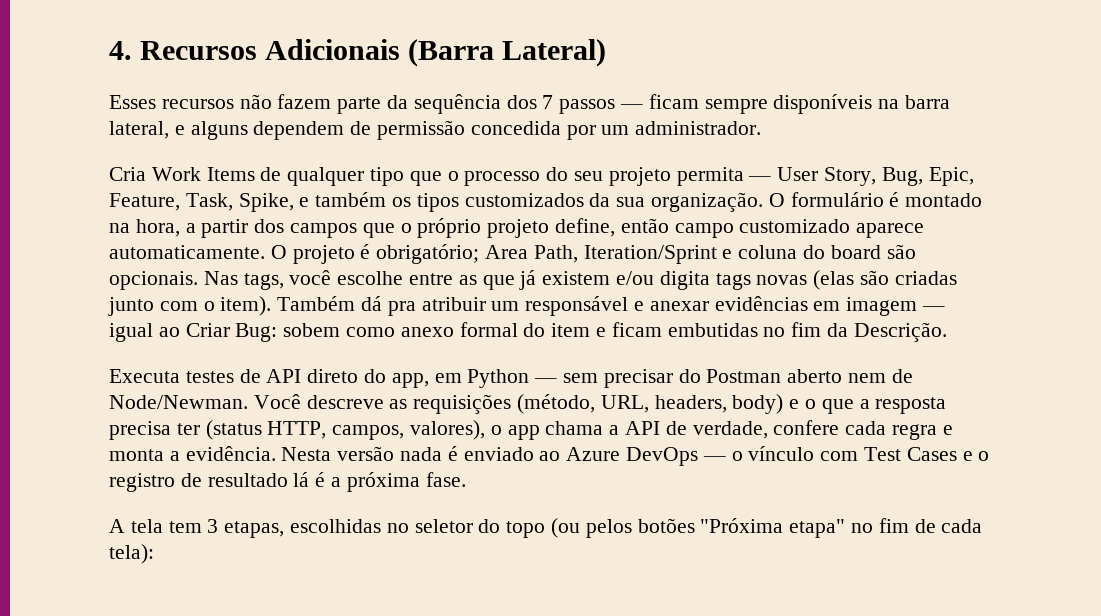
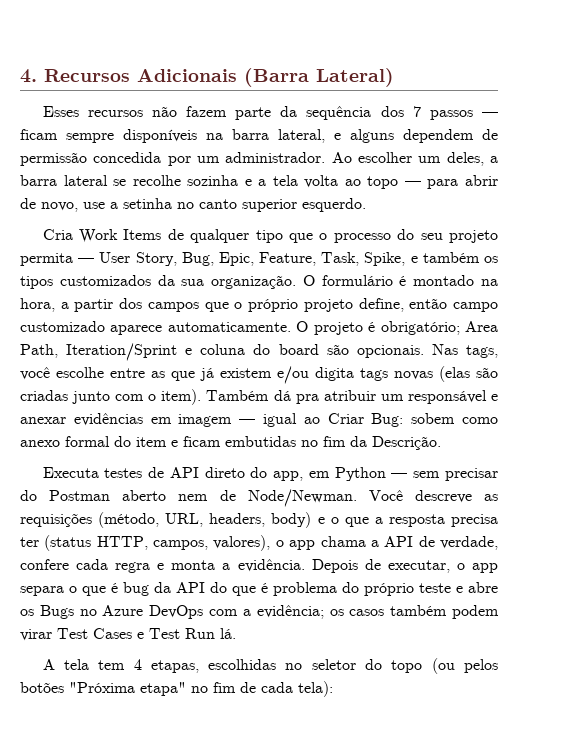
+ Ao escolher um deles, a barra lateral se recolhe sozinha e a tela volta ao topo — para abrir de novo, use a setinha no canto superior esquerdo.
- Nesta versão nada é enviado ao Azure DevOps — o vínculo com Test Cases e o registro de resultado lá é a próxima fase.
+ Depois de executar, o app separa o que é bug da API do que é problema do próprio teste e abre os Bugs no Azure DevOps com a evidência; os casos também podem virar Test Cases e Test Run lá.
- A tela tem 3 etapas, escolhidas no seletor do topo (ou pelos botões "Próxima etapa" no fim de cada tela):
+ A tela tem 4 etapas, escolhidas no seletor do topo (ou pelos botões "Próxima etapa" no fim de cada tela):

